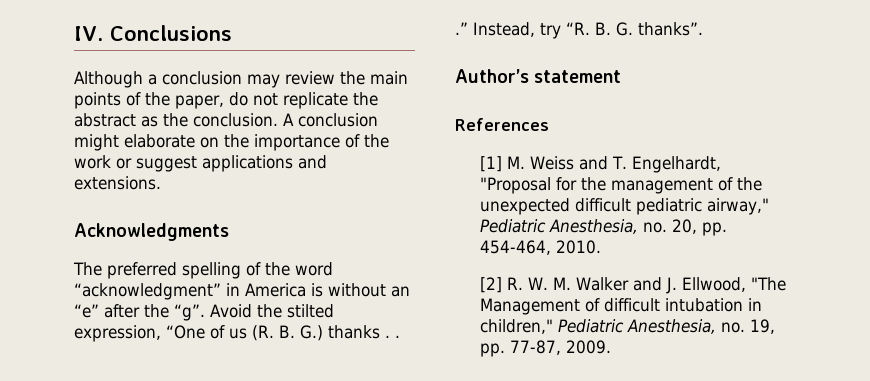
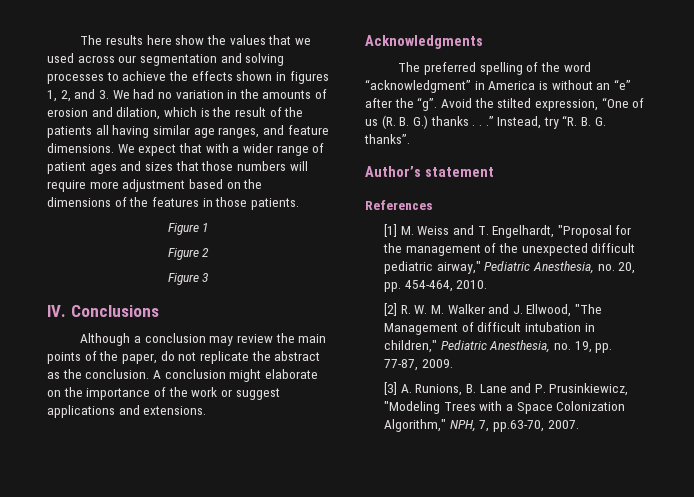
+ The results here show the values that we used across our segmentation and solving processes to achieve the effects shown in figures 1, 2, and 3. We had no variation in the amounts of erosion and dilation, which is the result of the patients all having similar age ranges, and feature dimensions. We expect that with a wider range of patient ages and sizes that those numbers will require more adjustment based on the dimensions of the features in those patients.
+ Figure 1
+ Figure 2
+ Figure 3
+ [3] A. Runions, B. Lane and P. Prusinkiewicz, "Modeling Trees with a Space Colonization Algorithm," NPH, 7, pp.63-70, 2007.

